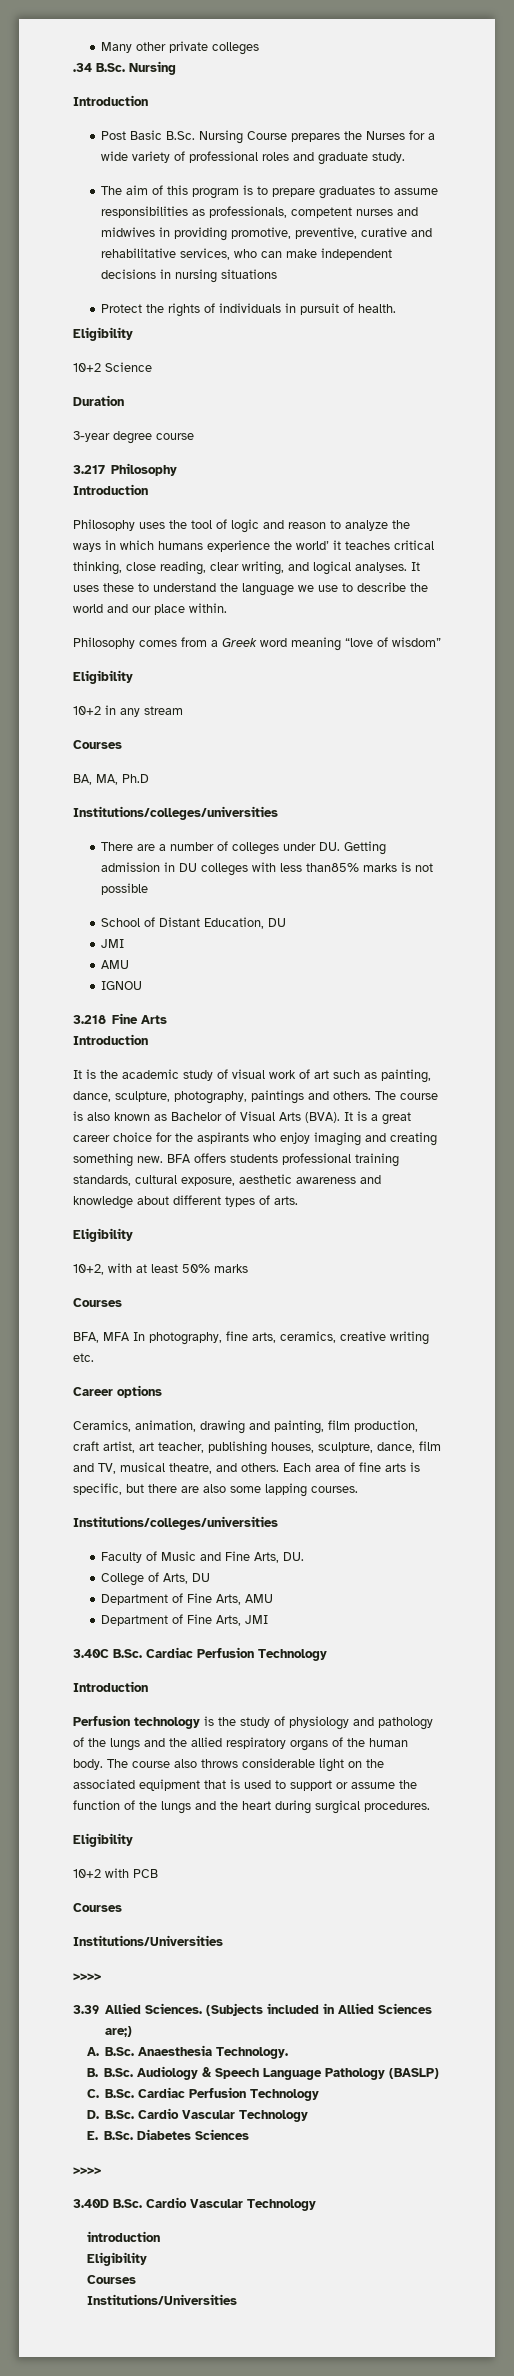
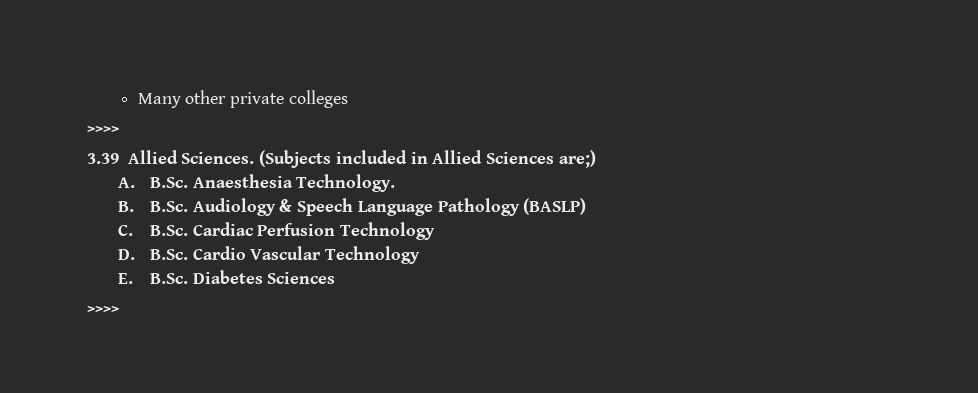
- .34 B.Sc. Nursing
- Introduction
- Post Basic B.Sc. Nursing Course prepares the Nurses for a wide variety of professional roles and graduate study.
- The aim of this program is to prepare graduates to assume responsibilities as professionals, competent nurses and midwives in providing promotive, preventive, curative and rehabilitative services, who can make independent decisions in nursing situations
- Protect the rights of individuals in pursuit of health.
- Eligibility
- 10+2 Science
- Duration
- 3-year degree course
- 3.217 Philosophy
- Introduction
- Philosophy uses the tool of logic and reason to analyze the ways in which humans experience the world’ it teaches critical thinking, close reading, clear writing, and logical analyses. It uses these to understand the language we use to describe the world and our place within.
- Philosophy comes from a Greek word meaning “love of wisdom”
- Eligibility
- 10+2 in any stream
- Courses
- BA, MA, Ph.D
- Institutions/colleges/universities
- There are a number of colleges under DU. Getting admission in DU colleges with less than85% marks is not possible
- School of Distant Education, DU
- JMI
- AMU
- IGNOU
- 3.218 Fine Arts
- Introduction
- It is the academic study of visual work of art such as painting, dance, sculpture, photography, paintings and others. The course is also known as Bachelor of Visual Arts (BVA). It is a great career choice for the aspirants who enjoy imaging and creating something new. BFA offers students professional training standards, cultural exposure, aesthetic awareness and knowledge about different types of arts.
- Eligibility
- 10+2, with at least 50% marks
- Courses
- BFA, MFA In photography, fine arts, ceramics, creative writing etc.
- Career options
- Ceramics, animation, drawing and painting, film production, craft artist, art teacher, publishing houses, sculpture, dance, film and TV, musical theatre, and others. Each area of fine arts is specific, but there are also some lapping courses.
- Institutions/colleges/universities
- Faculty of Music and Fine Arts, DU.
- College of Arts, DU
- Department of Fine Arts, AMU
- Department of Fine Arts, JMI
- 3.40C B.Sc. Cardiac Perfusion Technology
- Introduction
- Perfusion technology is the study of physiology and pathology of the lungs and the allied respiratory organs of the human body. The course also throws considerable light on the associated equipment that is used to support or assume the function of the lungs and the heart during surgical procedures.
- Eligibility
- 10+2 with PCB
- Courses
- Institutions/Universities
- 3.40D B.Sc. Cardio Vascular Technology
- introduction
- Eligibility
- Courses
- Institutions/Universities

